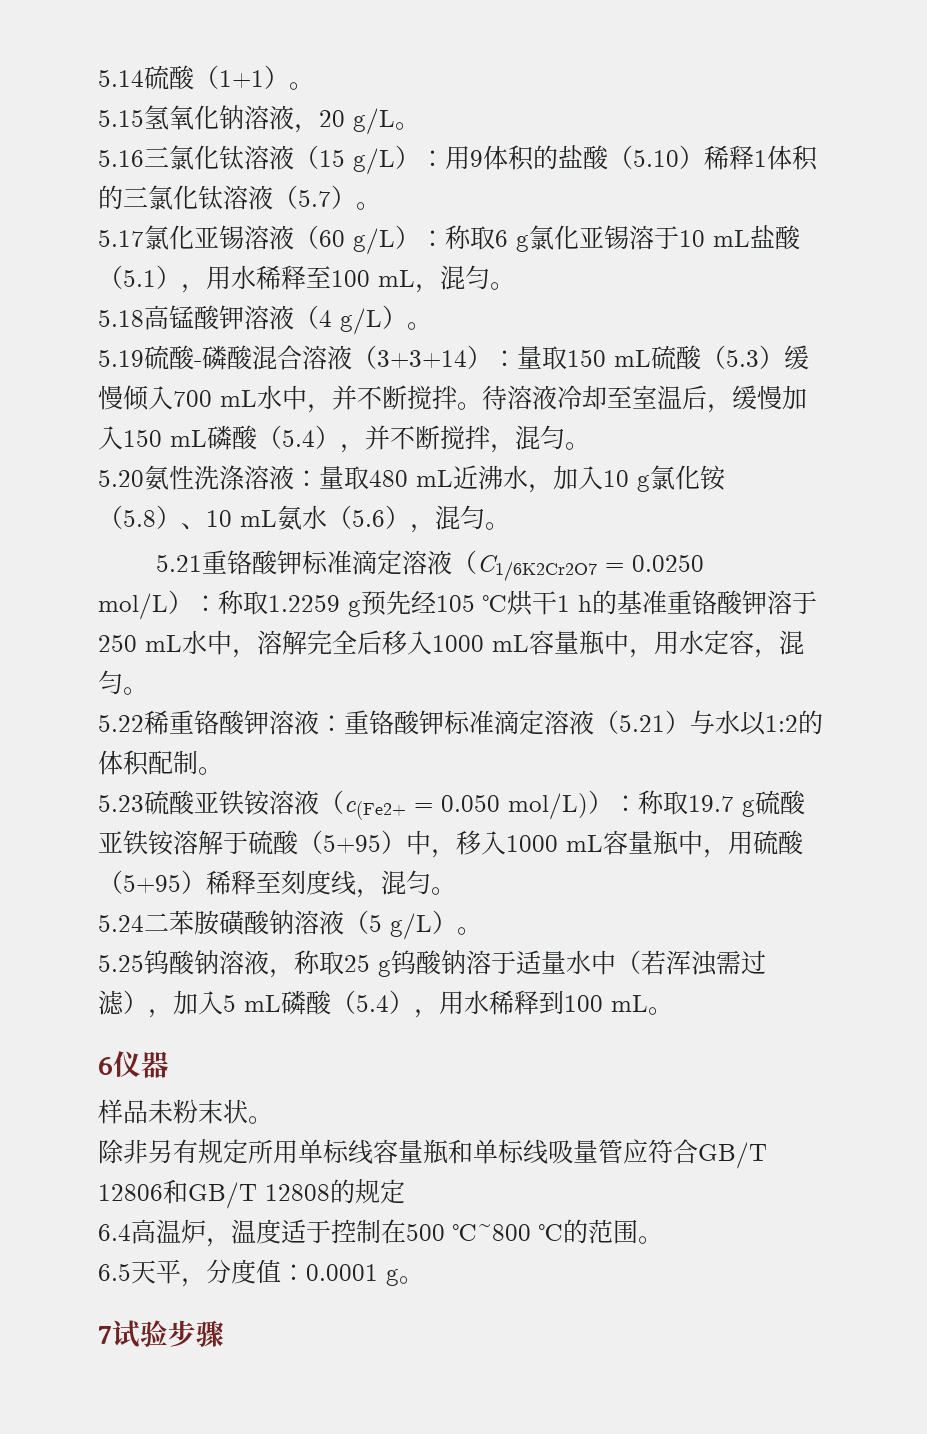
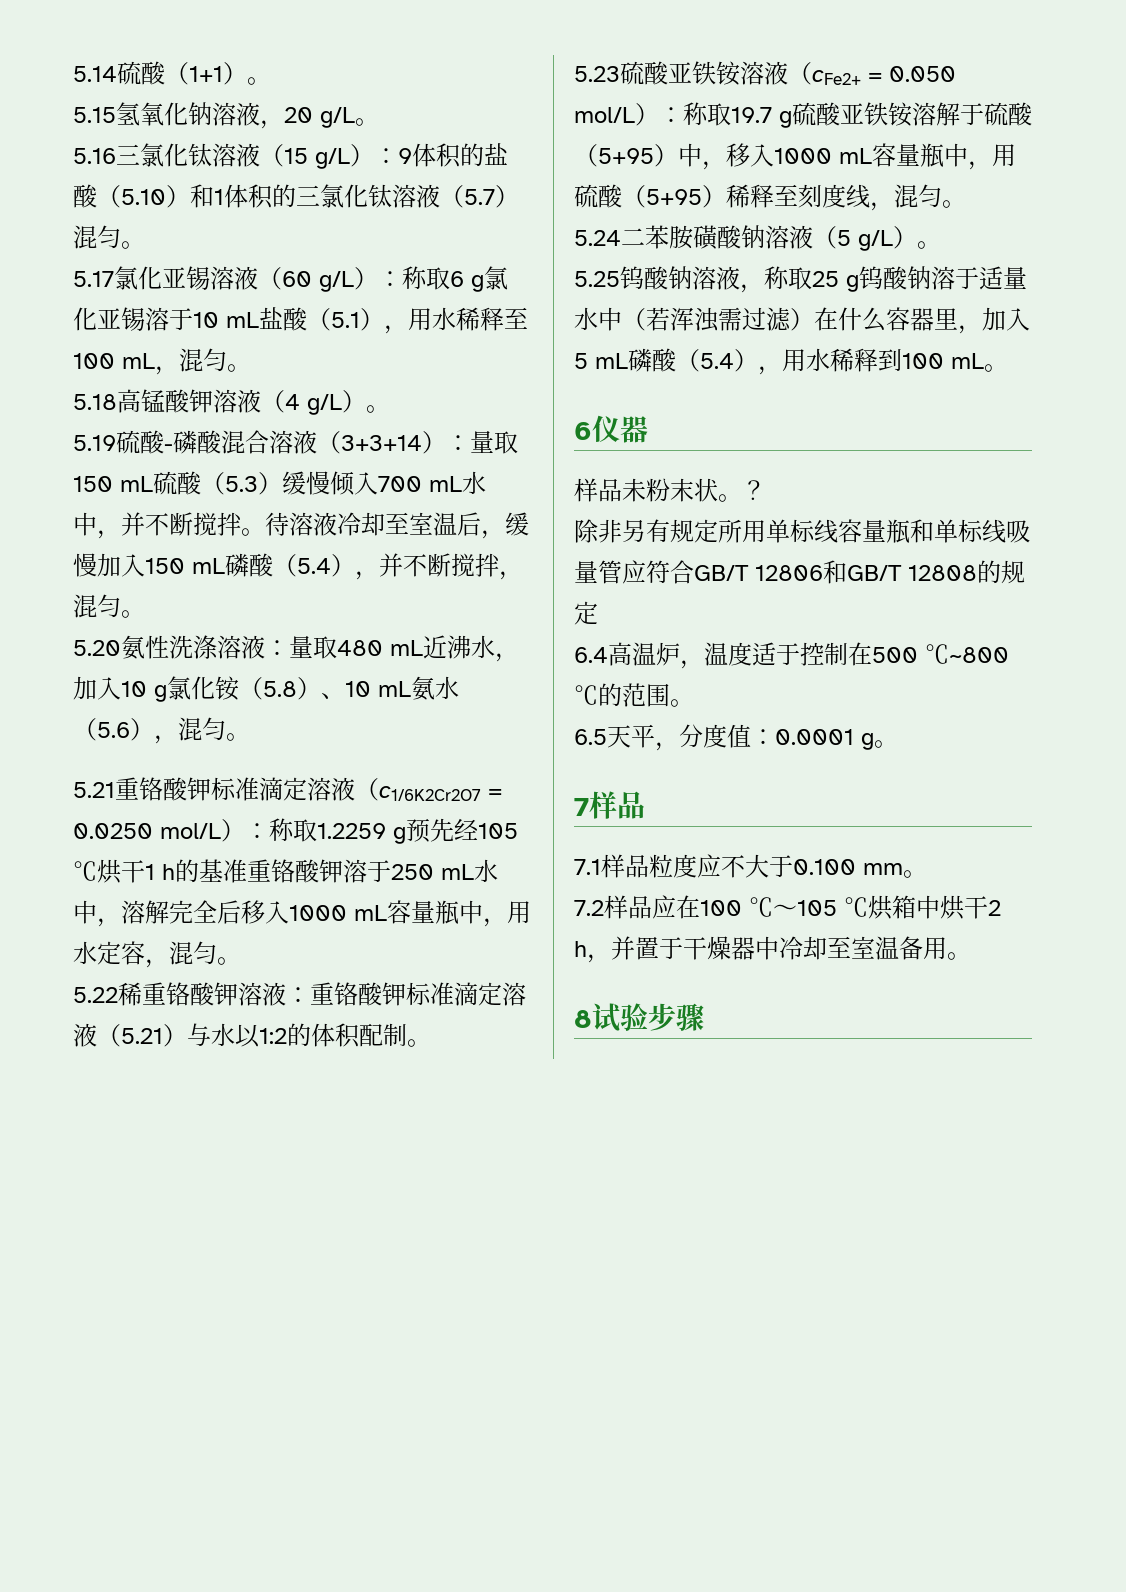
- 5.16三氯化钛溶液（15 g/L）：用9体积的盐酸（5.10）稀释1体积的三氯化钛溶液（5.7）。
+ 5.16三氯化钛溶液（15 g/L）：9体积的盐酸（5.10）和1体积的三氯化钛溶液（5.7）混匀。
- 5.21重铬酸钾标准滴定溶液（C1/6K2Cr2O7 = 0.0250 mol/L）：称取1.2259 g预先经105 ℃烘干1 h的基准重铬酸钾溶于250 mL水中，溶解完全后移入1000 mL容量瓶中，用水定容，混匀。
+ 5.21重铬酸钾标准滴定溶液（c1/6K2Cr2O7 = 0.0250 mol/L）：称取1.2259 g预先经105 ℃烘干1 h的基准重铬酸钾溶于250 mL水中，溶解完全后移入1000 mL容量瓶中，用水定容，混匀。
- 5.23硫酸亚铁铵溶液（c(Fe2+ = 0.050 mol/L)）：称取19.7 g硫酸亚铁铵溶解于硫酸（5+95）中，移入1000 mL容量瓶中，用硫酸（5+95）稀释至刻度线，混匀。
+ 5.23硫酸亚铁铵溶液（cFe2+ = 0.050 mol/L）：称取19.7 g硫酸亚铁铵溶解于硫酸（5+95）中，移入1000 mL容量瓶中，用硫酸（5+95）稀释至刻度线，混匀。
- 5.25钨酸钠溶液，称取25 g钨酸钠溶于适量水中（若浑浊需过滤），加入5 mL磷酸（5.4），用水稀释到100 mL。
+ 5.25钨酸钠溶液，称取25 g钨酸钠溶于适量水中（若浑浊需过滤）在什么容器里，加入5 mL磷酸（5.4），用水稀释到100 mL。
+ ？
- 7试验步骤
+ 7样品
+ 7.1样品粒度应不大于0.100 mm。
+ 7.2样品应在100 ℃～105 ℃烘箱中烘干2 h，并置于干燥器中冷却至室温备用。
+ 8试验步骤

